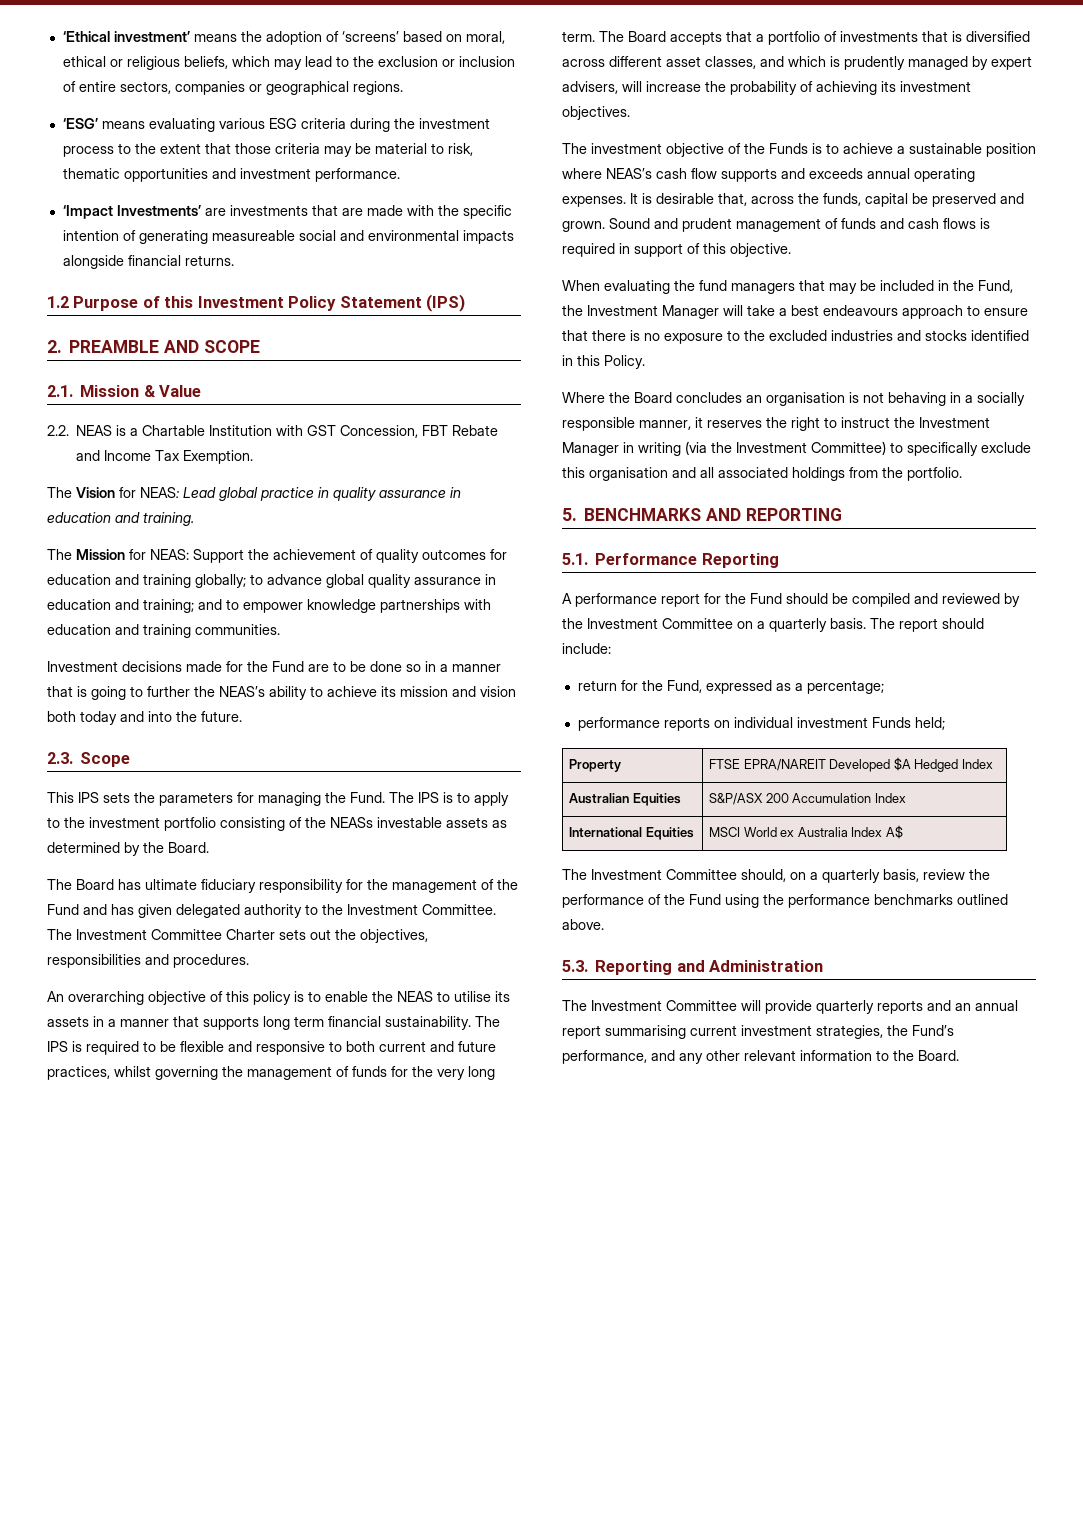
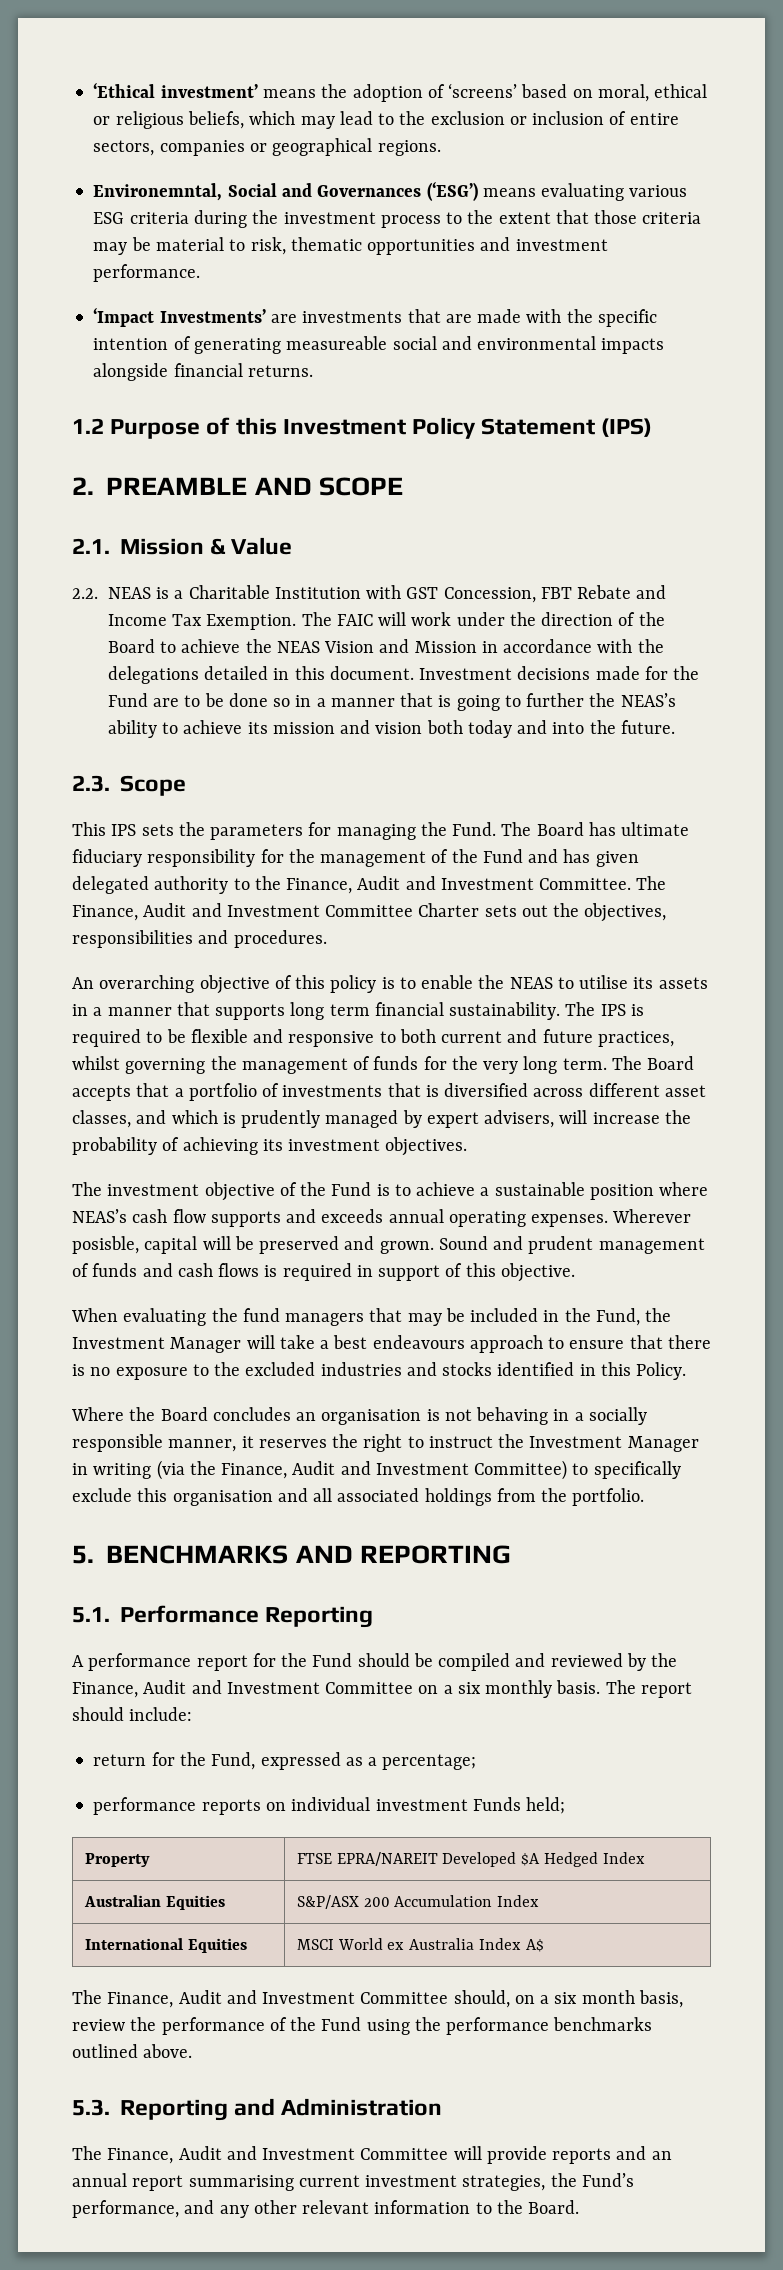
- ‘ESG’ means evaluating various ESG criteria during the investment process to the extent that those criteria may be material to risk, thematic opportunities and investment performance.
+ Environemntal, Social and Governances (‘ESG’) means evaluating various ESG criteria during the investment process to the extent that those criteria may be material to risk, thematic opportunities and investment performance.
- 2.2. NEAS is a Chartable Institution with GST Concession, FBT Rebate and Income Tax Exemption.
- The Vision for NEAS: Lead global practice in quality assurance in education and training.
- The Mission for NEAS: Support the achievement of quality outcomes for education and training globally; to advance global quality assurance in education and training; and to empower knowledge partnerships with education and training communities.
- Investment decisions made for the Fund are to be done so in a manner that is going to further the NEAS’s ability to achieve its mission and vision both today and into the future.
+ 2.2. NEAS is a Charitable Institution with GST Concession, FBT Rebate and Income Tax Exemption. The FAIC will work under the direction of the Board to achieve the NEAS Vision and Mission in accordance with the delegations detailed in this document. Investment decisions made for the Fund are to be done so in a manner that is going to further the NEAS’s ability to achieve its mission and vision both today and into the future.
- The IPS is to apply to the investment portfolio consisting of the NEASs investable assets as determined by the Board.
- The Board has ultimate fiduciary responsibility for the management of the Fund and has given delegated authority to the Investment Committee. The Investment Committee Charter sets out the objectives, responsibilities and procedures.
+ The Board has ultimate fiduciary responsibility for the management of the Fund and has given delegated authority to the Finance, Audit and Investment Committee. The Finance, Audit and Investment Committee Charter sets out the objectives, responsibilities and procedures.
- The investment objective of the Funds is to achieve a sustainable position where NEAS’s cash flow supports and exceeds annual operating expenses.
+ The investment objective of the Fund is to achieve a sustainable position where NEAS’s cash flow supports and exceeds annual operating expenses.
- It is desirable that, across the funds, capital be preserved and grown.
+ Wherever posisble, capital will be preserved and grown.
- Where the Board concludes an organisation is not behaving in a socially responsible manner, it reserves the right to instruct the Investment Manager in writing (via the Investment Committee) to specifically exclude this organisation and all associated holdings from the portfolio.
+ Where the Board concludes an organisation is not behaving in a socially responsible manner, it reserves the right to instruct the Investment Manager in writing (via the Finance, Audit and Investment Committee) to specifically exclude this organisation and all associated holdings from the portfolio.
- A performance report for the Fund should be compiled and reviewed by the Investment Committee on a quarterly basis.
+ A performance report for the Fund should be compiled and reviewed by the Finance, Audit and Investment Committee on a six monthly basis.
- The Investment Committee should, on a quarterly basis, review the performance of the Fund using the performance benchmarks outlined above.
+ The Finance, Audit and Investment Committee should, on a six month basis, review the performance of the Fund using the performance benchmarks outlined above.
- The Investment Committee will provide quarterly reports and an annual report summarising current investment strategies, the Fund’s performance, and any other relevant information to the Board.
+ The Finance, Audit and Investment Committee will provide reports and an annual report summarising current investment strategies, the Fund’s performance, and any other relevant information to the Board.

